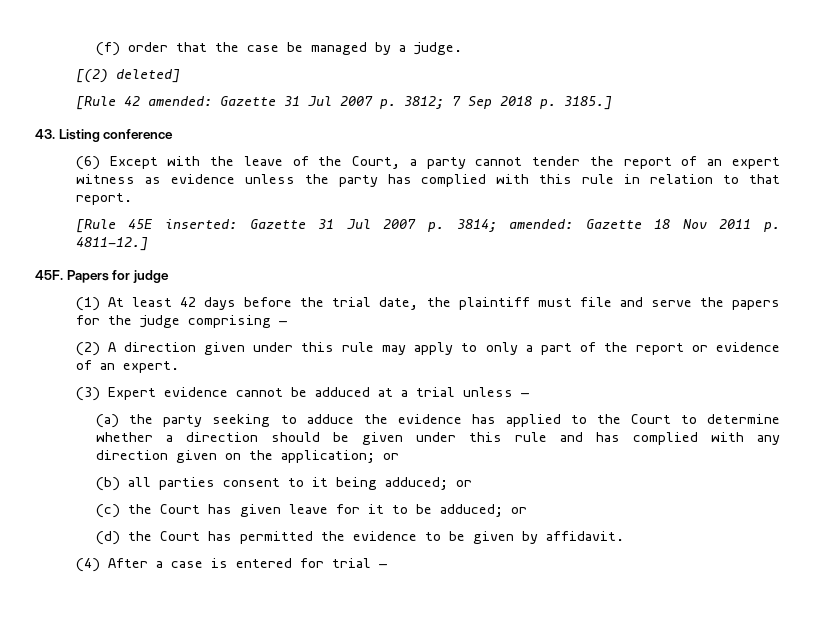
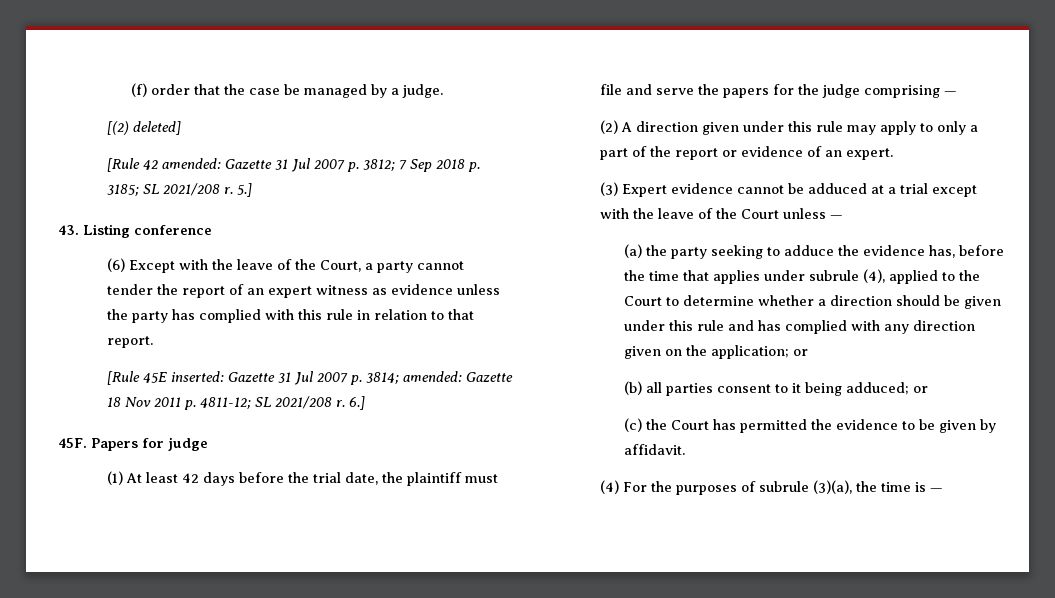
- [Rule 42 amended: Gazette 31 Jul 2007 p. 3812; 7 Sep 2018 p. 3185.]
+ [Rule 42 amended: Gazette 31 Jul 2007 p. 3812; 7 Sep 2018 p. 3185; SL 2021/208 r. 5.]
- [Rule 45E inserted: Gazette 31 Jul 2007 p. 3814; amended: Gazette 18 Nov 2011 p. 4811-12.]
+ [Rule 45E inserted: Gazette 31 Jul 2007 p. 3814; amended: Gazette 18 Nov 2011 p. 4811-12; SL 2021/208 r. 6.]
- (3) Expert evidence cannot be adduced at a trial unless —
+ (3) Expert evidence cannot be adduced at a trial except with the leave of the Court unless —
- (a) the party seeking to adduce the evidence has applied to the Court to determine whether a direction should be given under this rule and has complied with any direction given on the application; or
+ (a) the party seeking to adduce the evidence has, before the time that applies under subrule (4), applied to the Court to determine whether a direction should be given under this rule and has complied with any direction given on the application; or
- (c) the Court has given leave for it to be adduced; or
- (d) the Court has permitted the evidence to be given by affidavit.
+ (c) the Court has permitted the evidence to be given by affidavit.
- (4) After a case is entered for trial —
+ (4) For the purposes of subrule (3)(a), the time is —

